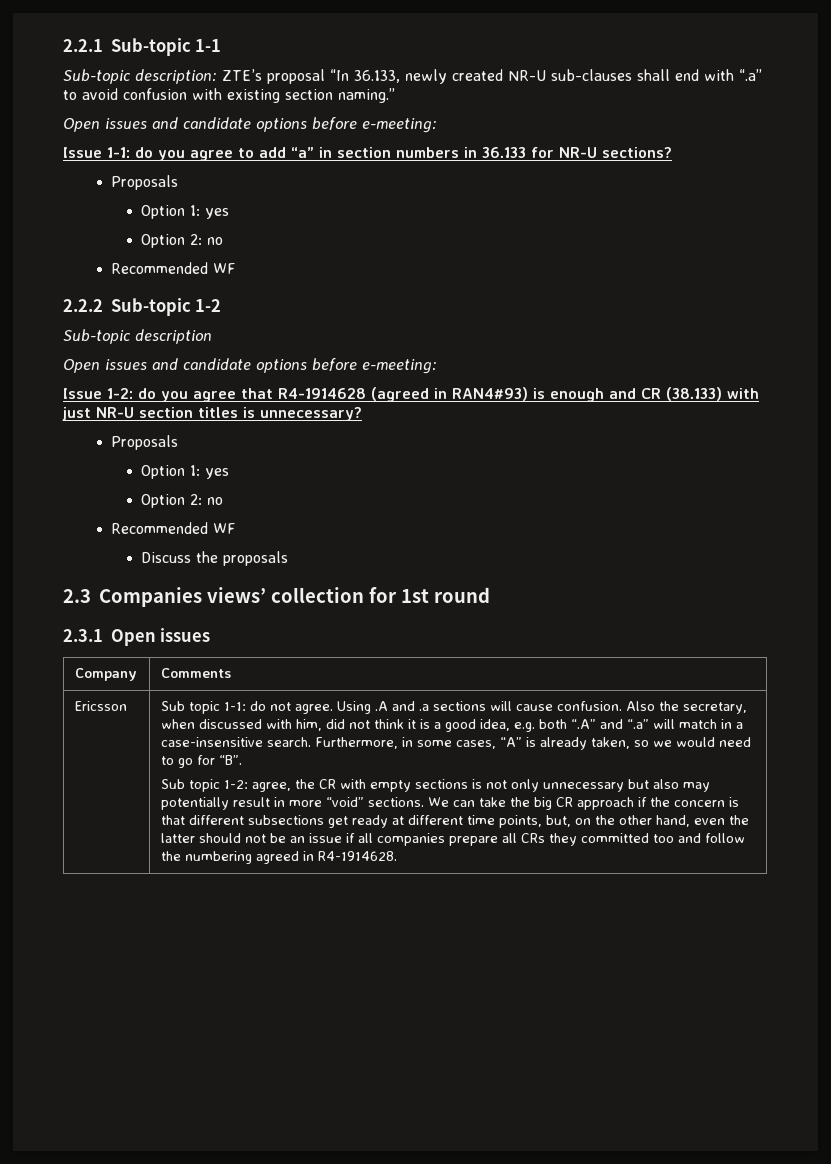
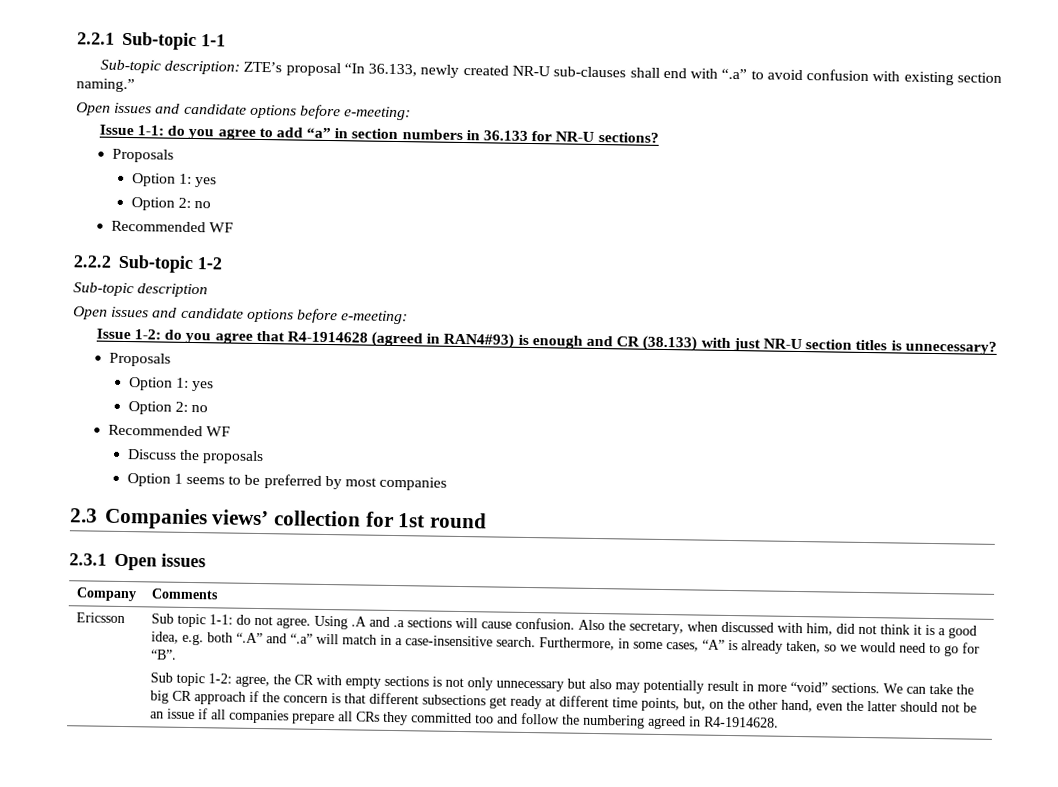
+ Option 1 seems to be preferred by most companies

